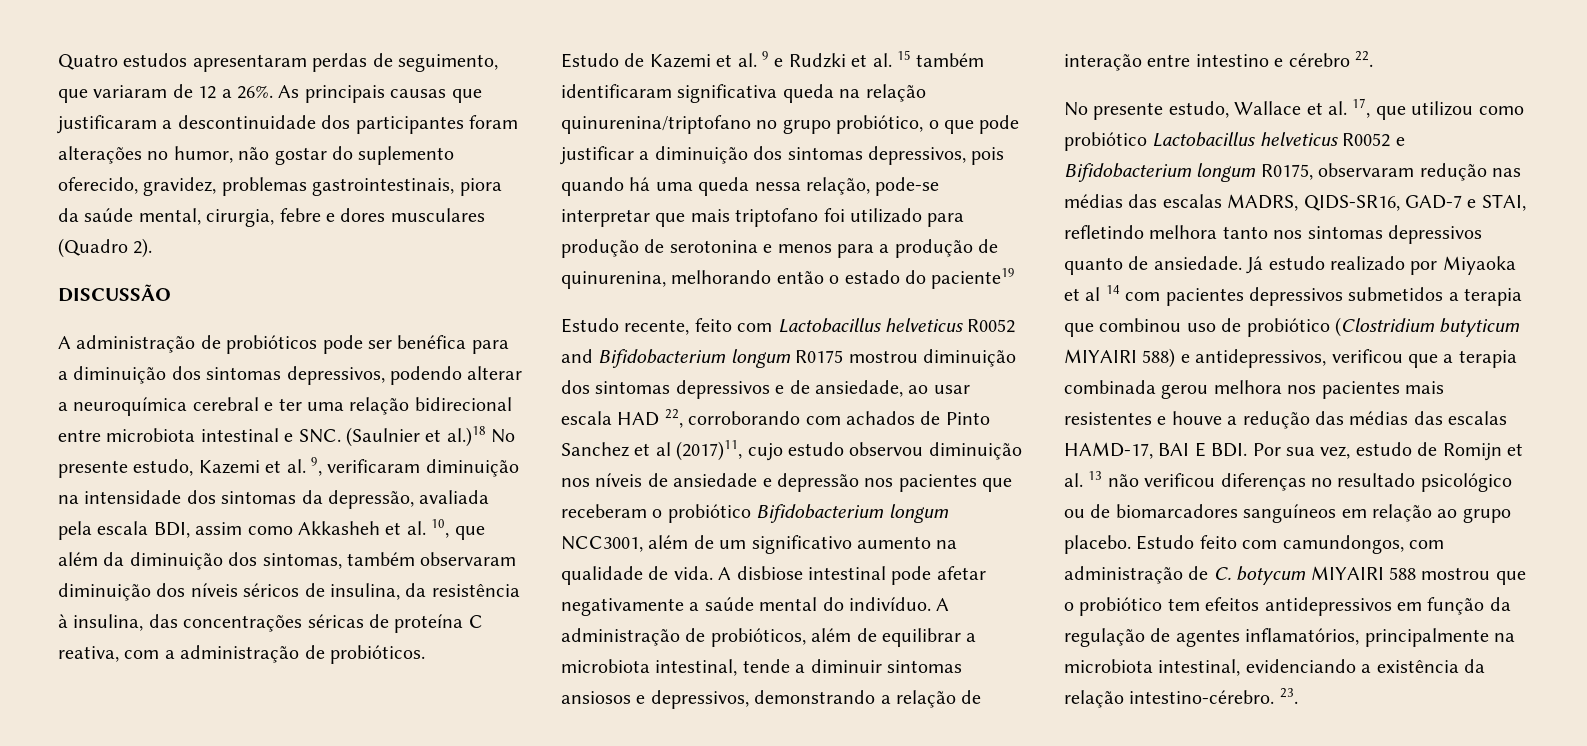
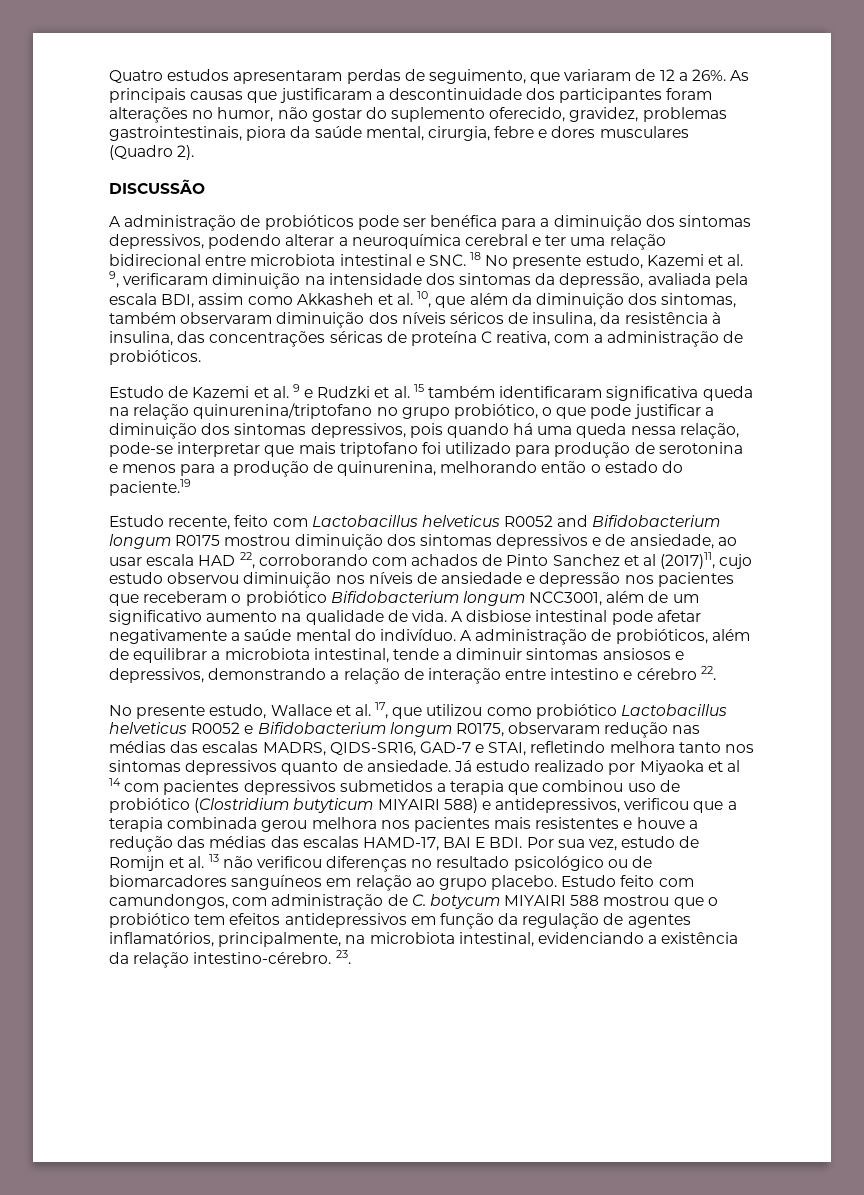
- A administração de probióticos pode ser benéfica para a diminuição dos sintomas depressivos, podendo alterar a neuroquímica cerebral e ter uma relação bidirecional entre microbiota intestinal e SNC. (Saulnier et al.)18 No presente estudo, Kazemi et al. 9, verificaram diminuição na intensidade dos sintomas da depressão, avaliada pela escala BDI, assim como Akkasheh et al. 10, que além da diminuição dos sintomas, também observaram diminuição dos níveis séricos de insulina, da resistência à insulina, das concentrações séricas de proteína C reativa, com a administração de probióticos.
+ A administração de probióticos pode ser benéfica para a diminuição dos sintomas depressivos, podendo alterar a neuroquímica cerebral e ter uma relação bidirecional entre microbiota intestinal e SNC. 18 No presente estudo, Kazemi et al. 9, verificaram diminuição na intensidade dos sintomas da depressão, avaliada pela escala BDI, assim como Akkasheh et al. 10, que além da diminuição dos sintomas, também observaram diminuição dos níveis séricos de insulina, da resistência à insulina, das concentrações séricas de proteína C reativa, com a administração de probióticos.
- Estudo de Kazemi et al. 9 e Rudzki et al. 15 também identificaram significativa queda na relação quinurenina/triptofano no grupo probiótico, o que pode justificar a diminuição dos sintomas depressivos, pois quando há uma queda nessa relação, pode-se interpretar que mais triptofano foi utilizado para produção de serotonina e menos para a produção de quinurenina, melhorando então o estado do paciente19
+ Estudo de Kazemi et al. 9 e Rudzki et al. 15 também identificaram significativa queda na relação quinurenina/triptofano no grupo probiótico, o que pode justificar a diminuição dos sintomas depressivos, pois quando há uma queda nessa relação, pode-se interpretar que mais triptofano foi utilizado para produção de serotonina e menos para a produção de quinurenina, melhorando então o estado do paciente.19
- Estudo feito com camundongos, com administração de C. botycum MIYAIRI 588 mostrou que o probiótico tem efeitos antidepressivos em função da regulação de agentes inflamatórios, principalmente na microbiota intestinal, evidenciando a existência da relação intestino-cérebro.
+ Estudo feito com camundongos, com administração de C. botycum MIYAIRI 588 mostrou que o probiótico tem efeitos antidepressivos em função da regulação de agentes inflamatórios, principalmente, na microbiota intestinal, evidenciando a existência da relação intestino-cérebro.

